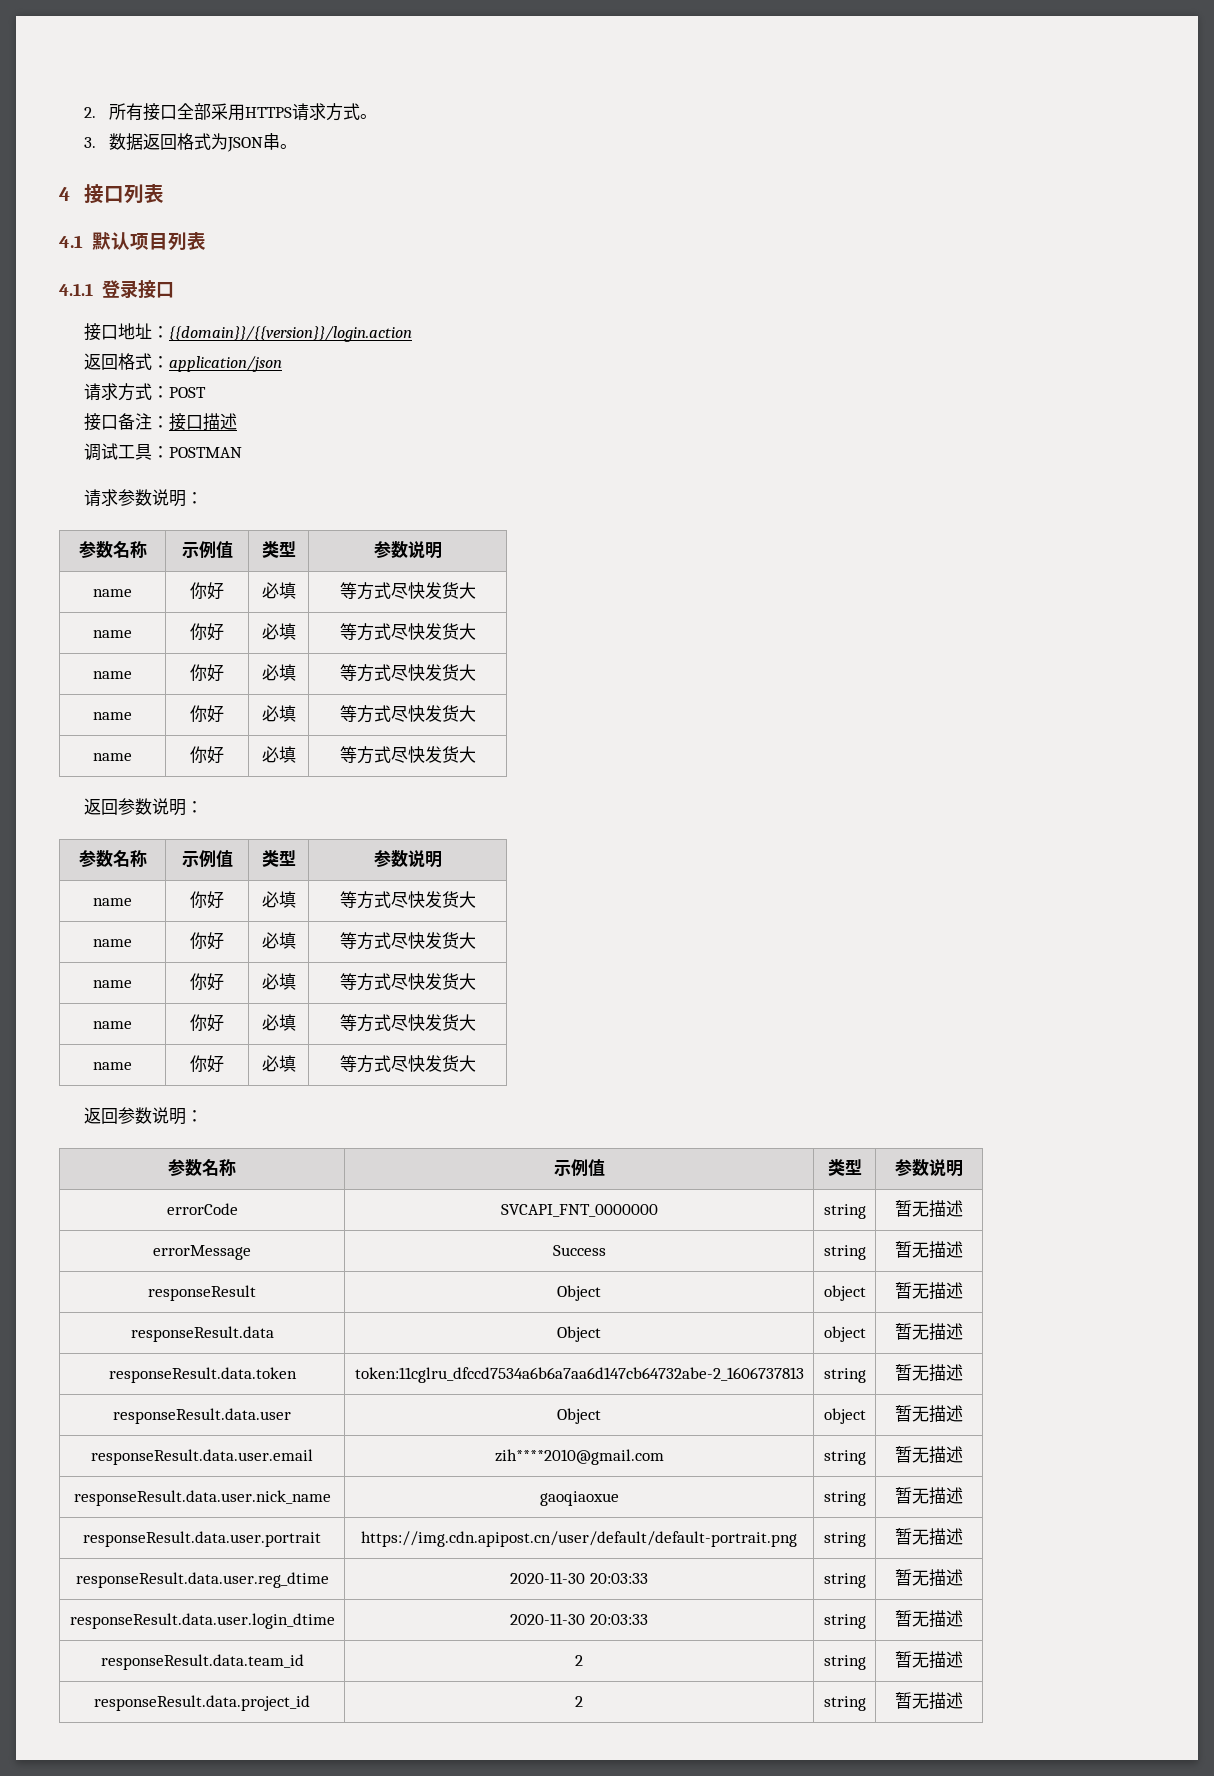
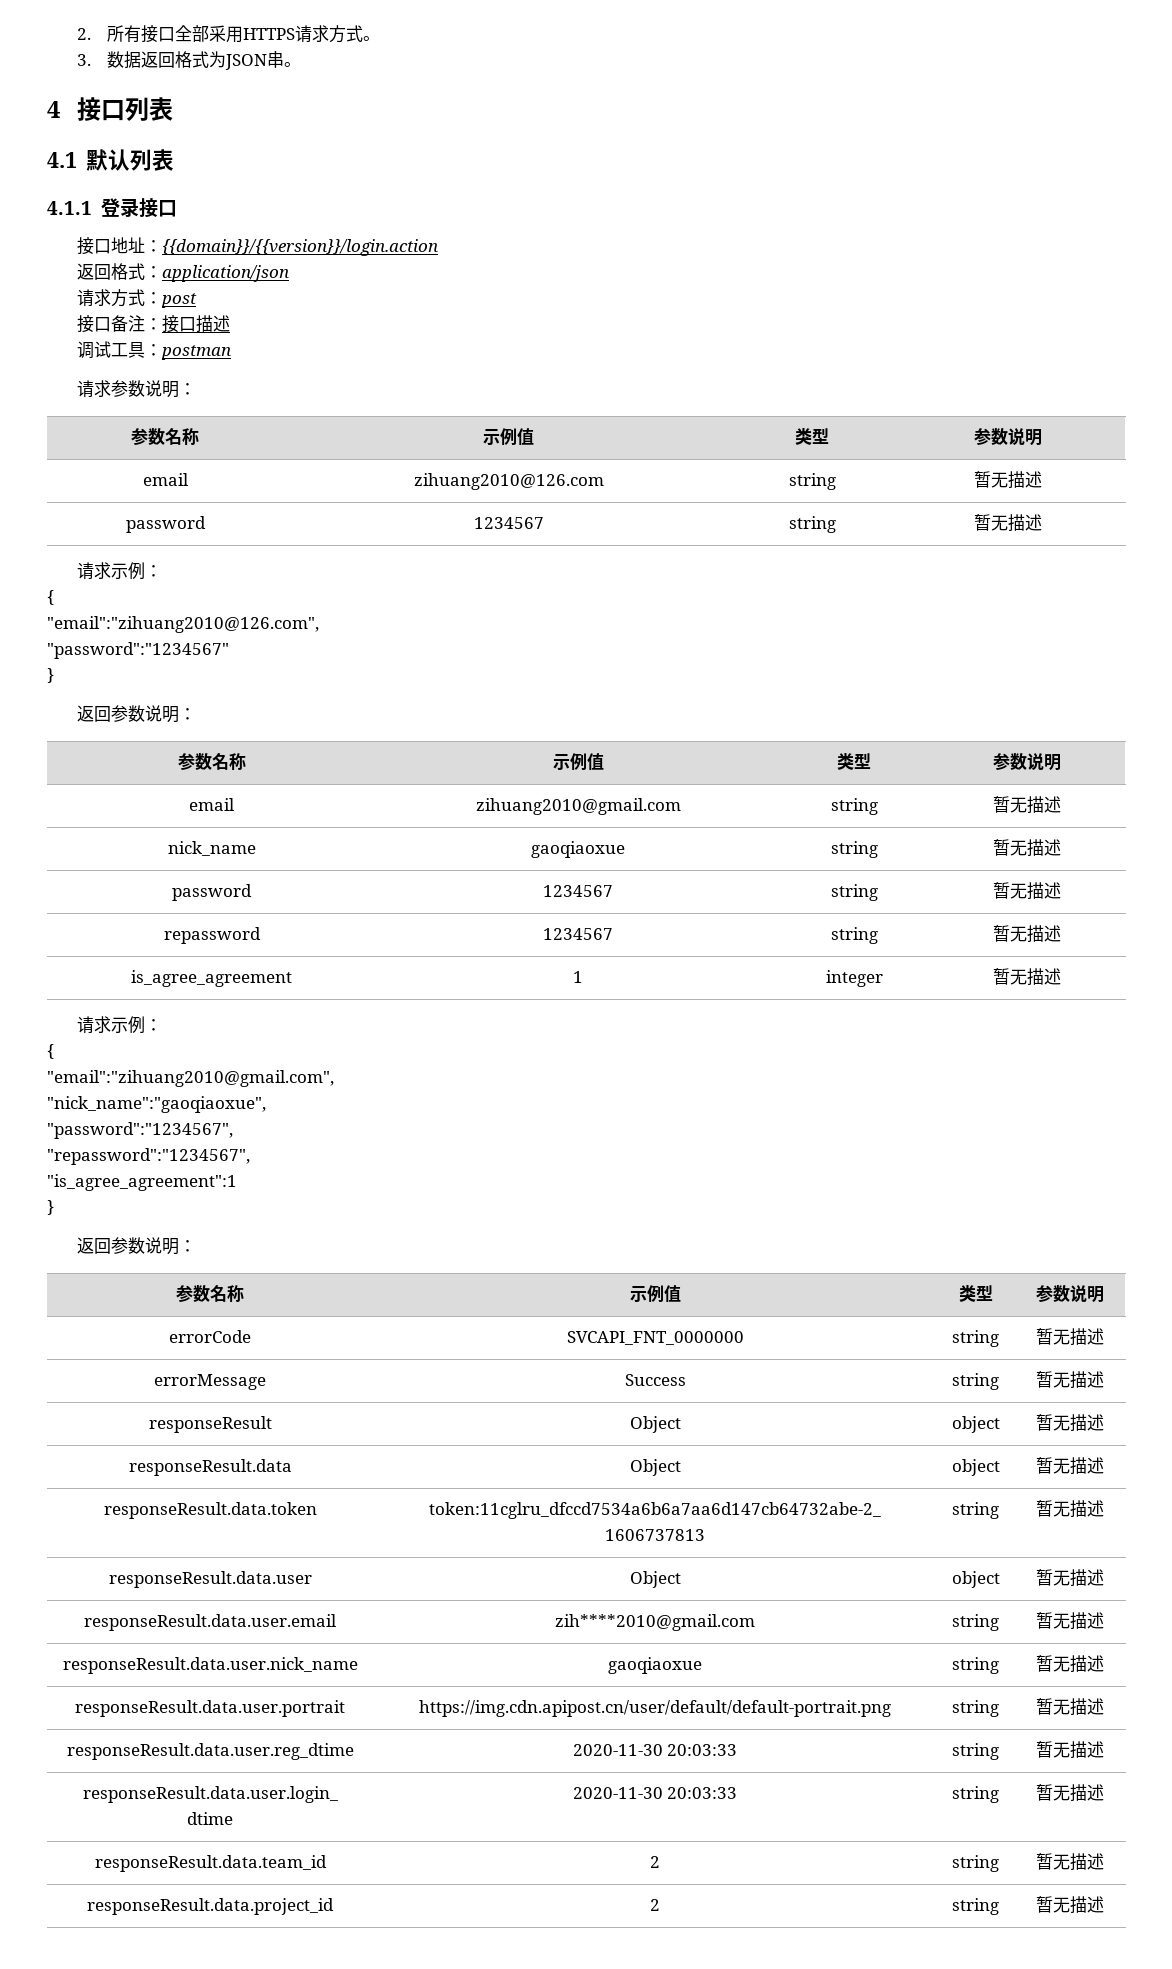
- 4.1默认项目列表
+ 4.1默认列表
- 请求方式：POST
+ 请求方式：post
- 调试工具：POSTMAN
+ 调试工具：postman
  请求参数说明：
  参数名称 | 示例值 | 类型 | 参数说明
- name | 你好 | 必填 | 等方式尽快发货大
- name | 你好 | 必填 | 等方式尽快发货大
- name | 你好 | 必填 | 等方式尽快发货大
- name | 你好 | 必填 | 等方式尽快发货大
- name | 你好 | 必填 | 等方式尽快发货大
+ email | zihuang2010@126.com | string | 暂无描述
+ password | 1234567 | string | 暂无描述
+ 请求示例：
+ {
+ "email":"zihuang2010@126.com",
+ "password":"1234567"
+ }
  返回参数说明：
  参数名称 | 示例值 | 类型 | 参数说明
- name | 你好 | 必填 | 等方式尽快发货大
- name | 你好 | 必填 | 等方式尽快发货大
- name | 你好 | 必填 | 等方式尽快发货大
- name | 你好 | 必填 | 等方式尽快发货大
- name | 你好 | 必填 | 等方式尽快发货大
+ email | zihuang2010@gmail.com | string | 暂无描述
+ nick_name | gaoqiaoxue | string | 暂无描述
+ password | 1234567 | string | 暂无描述
+ repassword | 1234567 | string | 暂无描述
+ is_agree_agreement | 1 | integer | 暂无描述
+ 请求示例：
+ {
+ "email":"zihuang2010@gmail.com",
+ "nick_name":"gaoqiaoxue",
+ "password":"1234567",
+ "repassword":"1234567",
+ "is_agree_agreement":1
+ }

